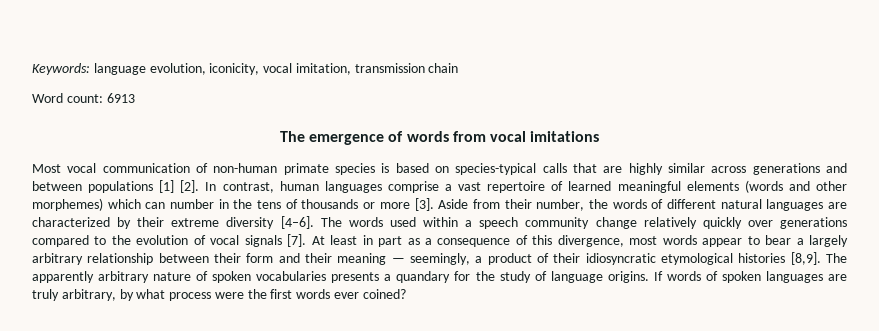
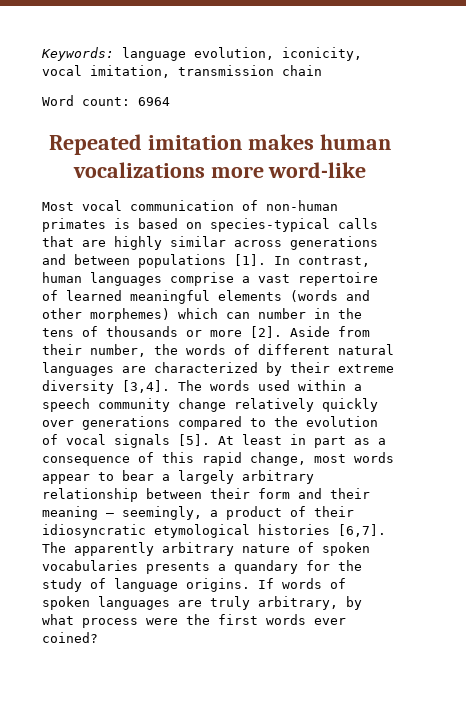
- Word count: 6913
- The emergence of words from vocal imitations
+ Word count: 6964
+ Repeated imitation makes human vocalizations more word-like
- Most vocal communication of non-human primate species is based on species-typical calls that are highly similar across generations and between populations [1] [2].
+ Most vocal communication of non-human primates is based on species-typical calls that are highly similar across generations and between populations [1].
- In contrast, human languages comprise a vast repertoire of learned meaningful elements (words and other morphemes) which can number in the tens of thousands or more [3].
+ In contrast, human languages comprise a vast repertoire of learned meaningful elements (words and other morphemes) which can number in the tens of thousands or more [2].
- Aside from their number, the words of different natural languages are characterized by their extreme diversity [4–6].
+ Aside from their number, the words of different natural languages are characterized by their extreme diversity [3,4].
- The words used within a speech community change relatively quickly over generations compared to the evolution of vocal signals [7].
+ The words used within a speech community change relatively quickly over generations compared to the evolution of vocal signals [5].
- At least in part as a consequence of this divergence, most words appear to bear a largely arbitrary relationship between their form and their meaning — seemingly, a product of their idiosyncratic etymological histories [8,9].
+ At least in part as a consequence of this rapid change, most words appear to bear a largely arbitrary relationship between their form and their meaning — seemingly, a product of their idiosyncratic etymological histories [6,7].

